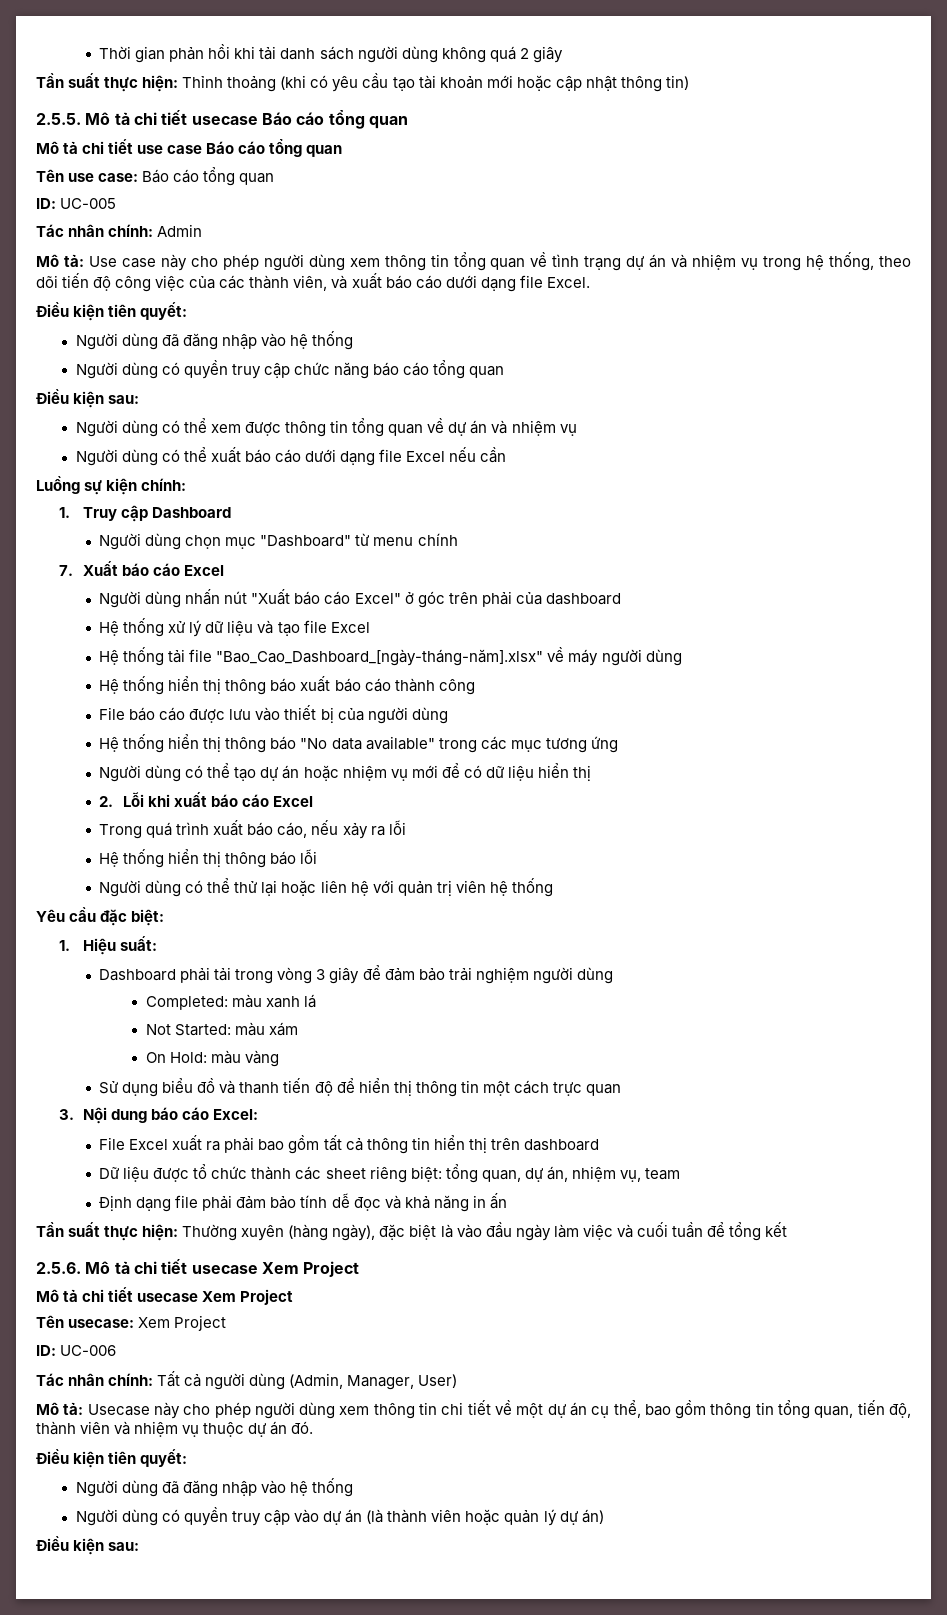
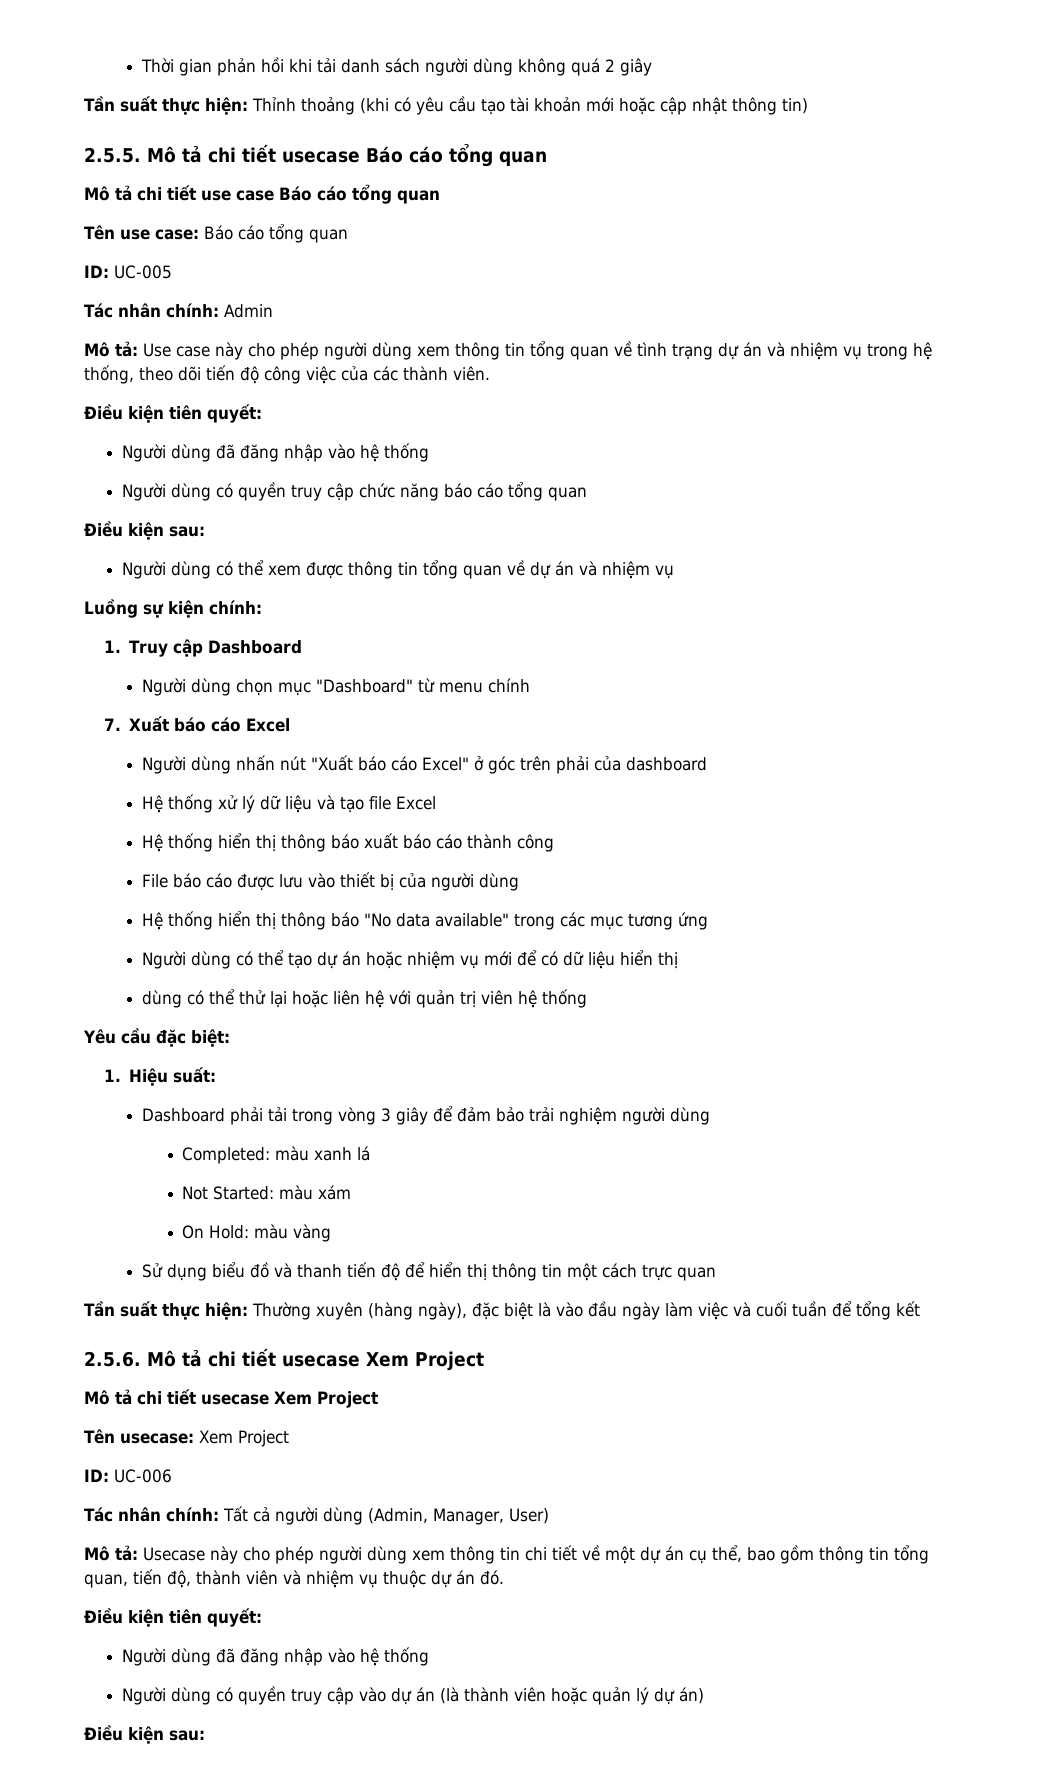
- Mô tả: Use case này cho phép người dùng xem thông tin tổng quan về tình trạng dự án và nhiệm vụ trong hệ thống, theo dõi tiến độ công việc của các thành viên, và xuất báo cáo dưới dạng file Excel.
+ Mô tả: Use case này cho phép người dùng xem thông tin tổng quan về tình trạng dự án và nhiệm vụ trong hệ thống, theo dõi tiến độ công việc của các thành viên.
- Người dùng có thể xuất báo cáo dưới dạng file Excel nếu cần
- Hệ thống tải file "Bao_Cao_Dashboard_[ngày-tháng-năm].xlsx" về máy người dùng
- 2. Lỗi khi xuất báo cáo Excel
- Trong quá trình xuất báo cáo, nếu xảy ra lỗi
- Hệ thống hiển thị thông báo lỗi
- Người dùng có thể thử lại hoặc liên hệ với quản trị viên hệ thống
+ dùng có thể thử lại hoặc liên hệ với quản trị viên hệ thống
- 3. Nội dung báo cáo Excel:
- File Excel xuất ra phải bao gồm tất cả thông tin hiển thị trên dashboard
- Dữ liệu được tổ chức thành các sheet riêng biệt: tổng quan, dự án, nhiệm vụ, team
- Định dạng file phải đảm bảo tính dễ đọc và khả năng in ấn

